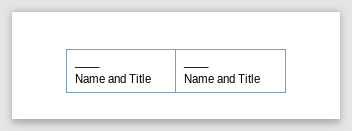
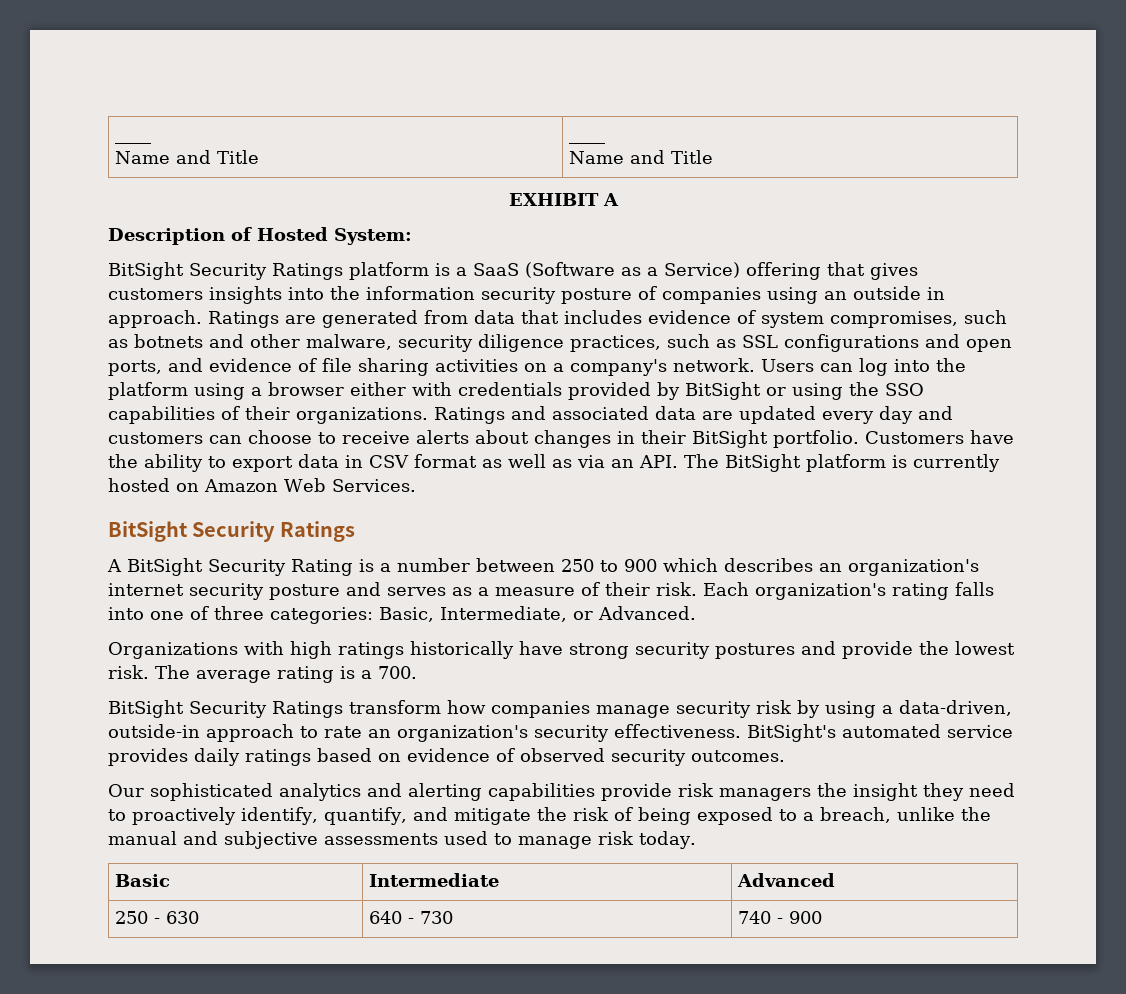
+ EXHIBIT A
+ Description of Hosted System:
+ BitSight Security Ratings platform is a SaaS (Software as a Service) offering that gives customers insights into the information security posture of companies using an outside in approach. Ratings are generated from data that includes evidence of system compromises, such as botnets and other malware, security diligence practices, such as SSL configurations and open ports, and evidence of file sharing activities on a company's network. Users can log into the platform using a browser either with credentials provided by BitSight or using the SSO capabilities of their organizations. Ratings and associated data are updated every day and customers can choose to receive alerts about changes in their BitSight portfolio. Customers have the ability to export data in CSV format as well as via an API. The BitSight platform is currently hosted on Amazon Web Services.
+ BitSight Security Ratings
+ A BitSight Security Rating is a number between 250 to 900 which describes an organization's internet security posture and serves as a measure of their risk. Each organization's rating falls into one of three categories: Basic, Intermediate, or Advanced.
+ Organizations with high ratings historically have strong security postures and provide the lowest risk. The average rating is a 700.
+ BitSight Security Ratings transform how companies manage security risk by using a data-driven, outside-in approach to rate an organization's security effectiveness. BitSight's automated service provides daily ratings based on evidence of observed security outcomes.
+ Our sophisticated analytics and alerting capabilities provide risk managers the insight they need to proactively identify, quantify, and mitigate the risk of being exposed to a breach, unlike the manual and subjective assessments used to manage risk today.
+ Basic | Intermediate | Advanced
+ 250 - 630 | 640 - 730 | 740 - 900

